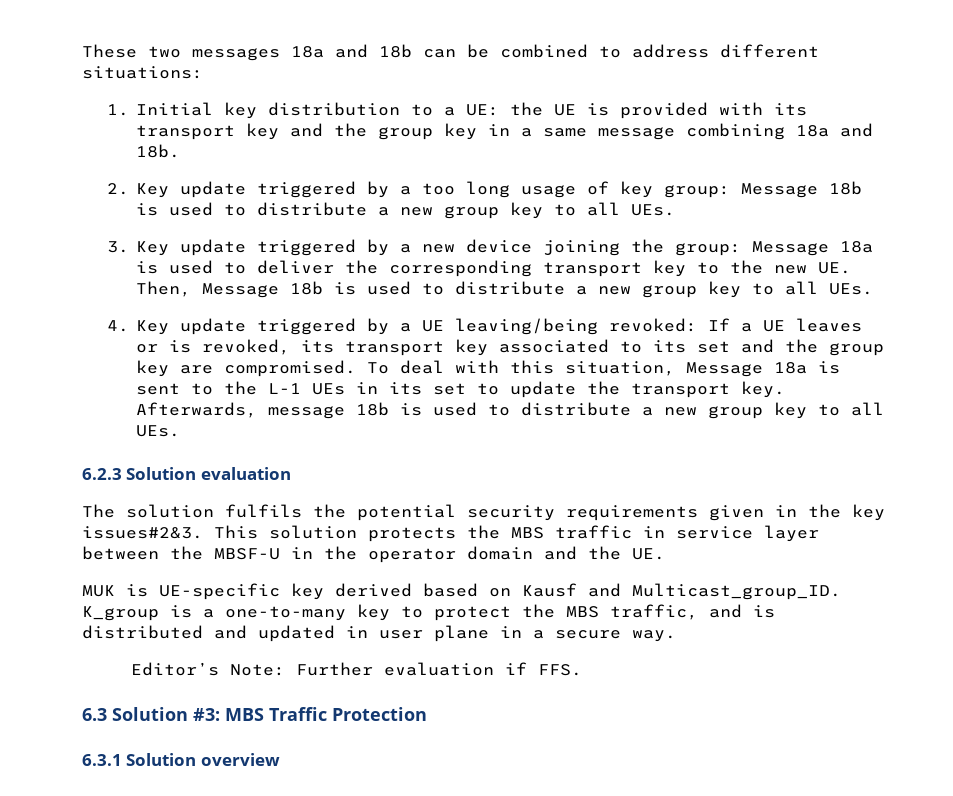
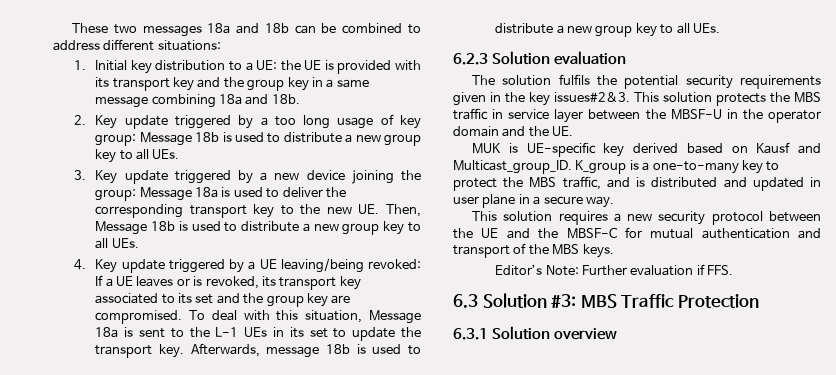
+ This solution requires a new security protocol between the UE and the MBSF-C for mutual authentication and transport of the MBS keys.

